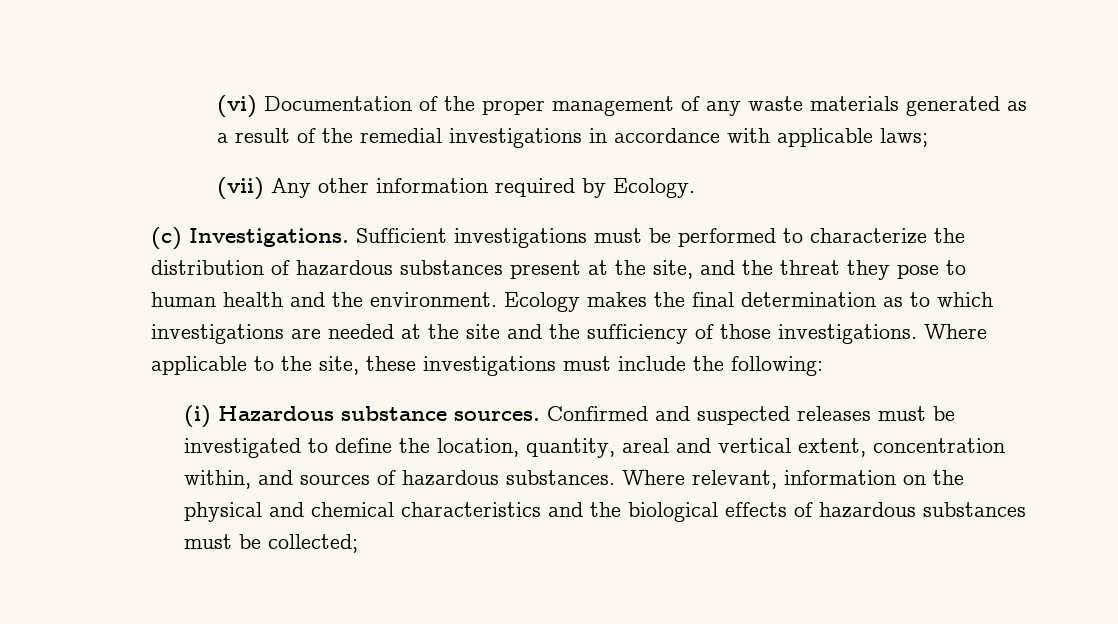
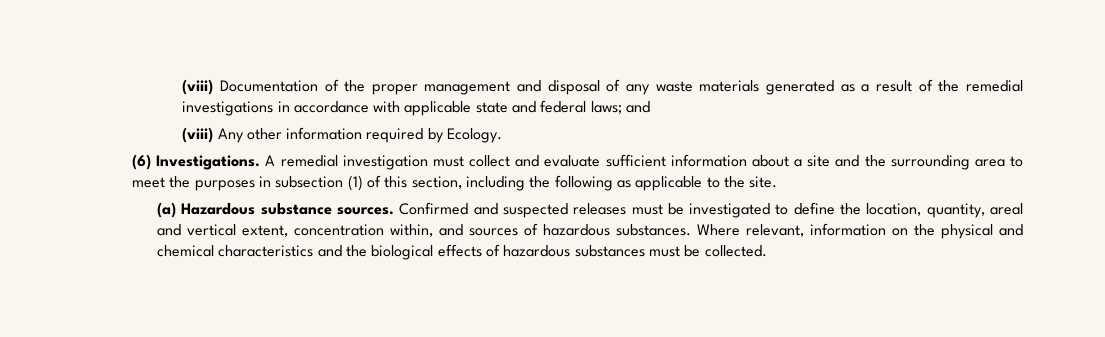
- (vi) Documentation of the proper management of any waste materials generated as a result of the remedial investigations in accordance with applicable laws;
- (vii) Any other information required by Ecology.
+ (viii) Documentation of the proper management and disposal of any waste materials generated as a result of the remedial investigations in accordance with applicable state and federal laws; and
+ (viii) Any other information required by Ecology.
- (c) Investigations. Sufficient investigations must be performed to characterize the distribution of hazardous substances present at the site, and the threat they pose to human health and the environment. Ecology makes the final determination as to which investigations are needed at the site and the sufficiency of those investigations. Where applicable to the site, these investigations must include the following:
- (i) Hazardous substance sources.
+ (6) Investigations. A remedial investigation must collect and evaluate sufficient information about a site and the surrounding area to meet the purposes in subsection (1) of this section, including the following as applicable to the site.
+ (a) Hazardous substance sources.
- Where relevant, information on the physical and chemical characteristics and the biological effects of hazardous substances must be collected;
+ Where relevant, information on the physical and chemical characteristics and the biological effects of hazardous substances must be collected.

